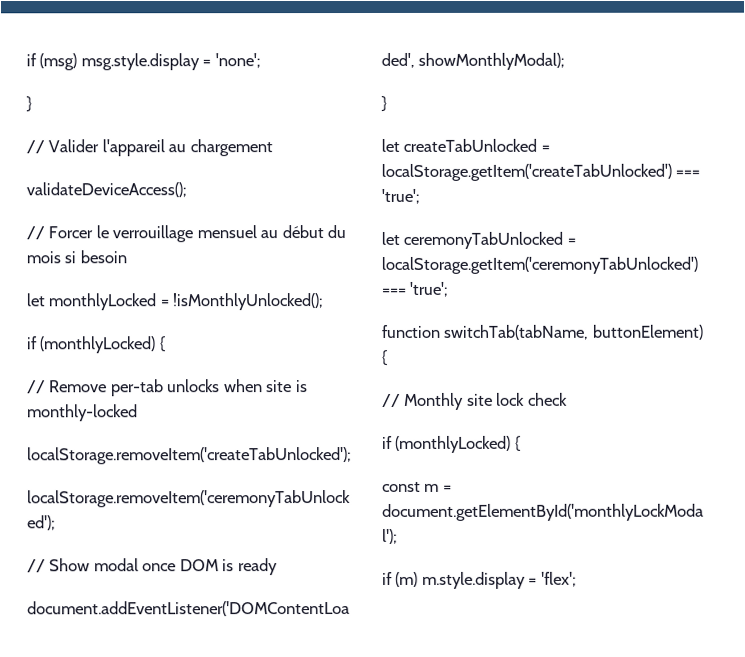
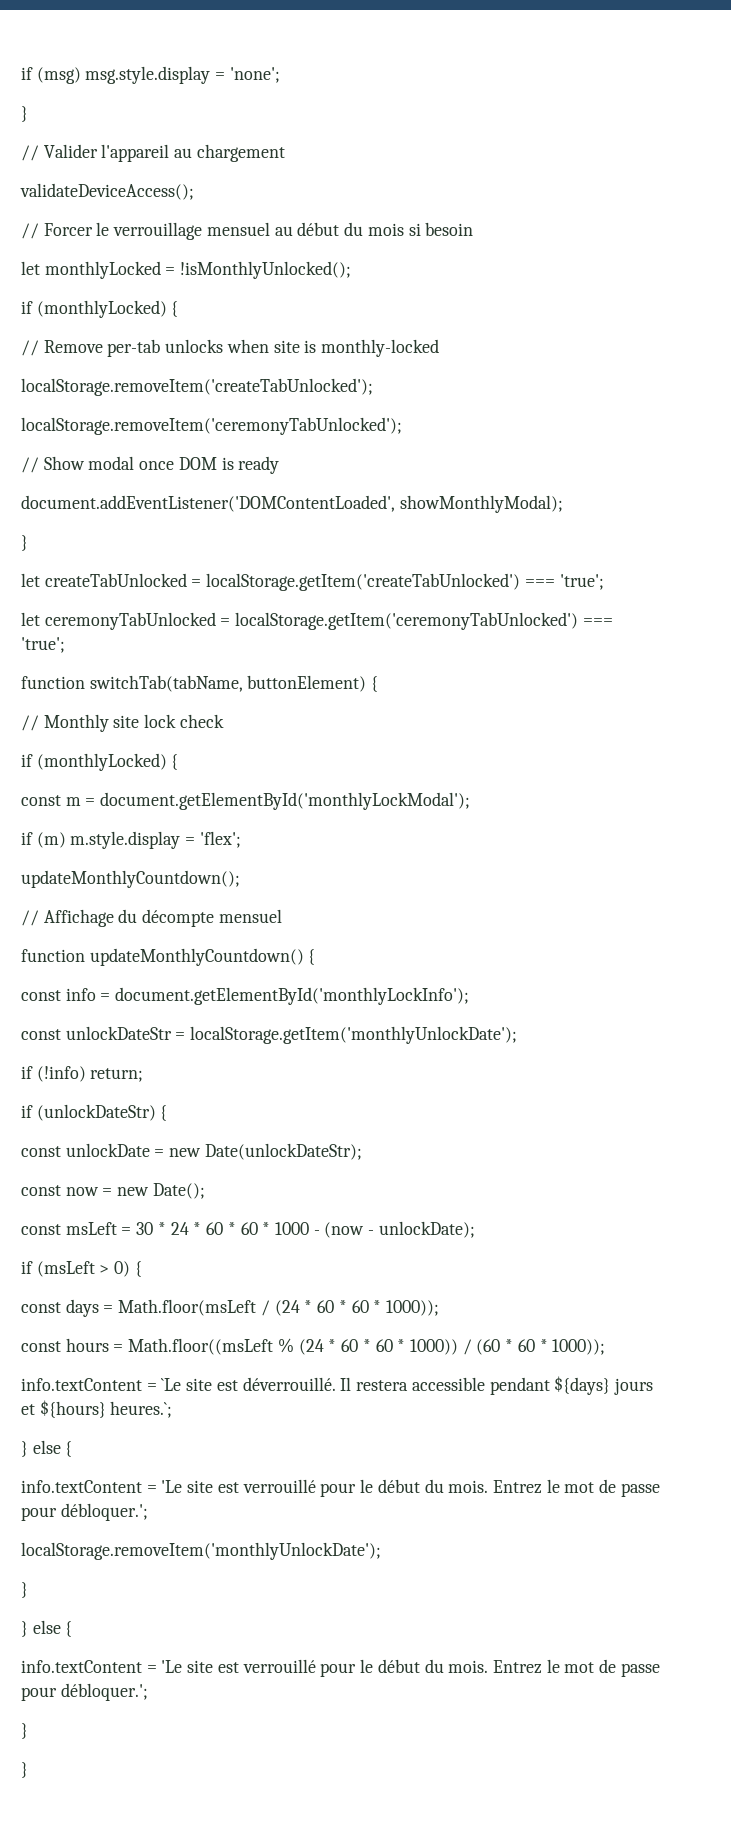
+ updateMonthlyCountdown();
+ // Affichage du décompte mensuel
+ function updateMonthlyCountdown() {
+ const info = document.getElementById('monthlyLockInfo');
+ const unlockDateStr = localStorage.getItem('monthlyUnlockDate');
+ if (!info) return;
+ if (unlockDateStr) {
+ const unlockDate = new Date(unlockDateStr);
+ const now = new Date();
+ const msLeft = 30 * 24 * 60 * 60 * 1000 - (now - unlockDate);
+ if (msLeft > 0) {
+ const days = Math.floor(msLeft / (24 * 60 * 60 * 1000));
+ const hours = Math.floor((msLeft % (24 * 60 * 60 * 1000)) / (60 * 60 * 1000));
+ info.textContent = `Le site est déverrouillé. Il restera accessible pendant ${days} jours et ${hours} heures.`;
+ } else {
+ info.textContent = 'Le site est verrouillé pour le début du mois. Entrez le mot de passe pour débloquer.';
+ localStorage.removeItem('monthlyUnlockDate');
+ }
+ } else {
+ info.textContent = 'Le site est verrouillé pour le début du mois. Entrez le mot de passe pour débloquer.';
+ }
+ }

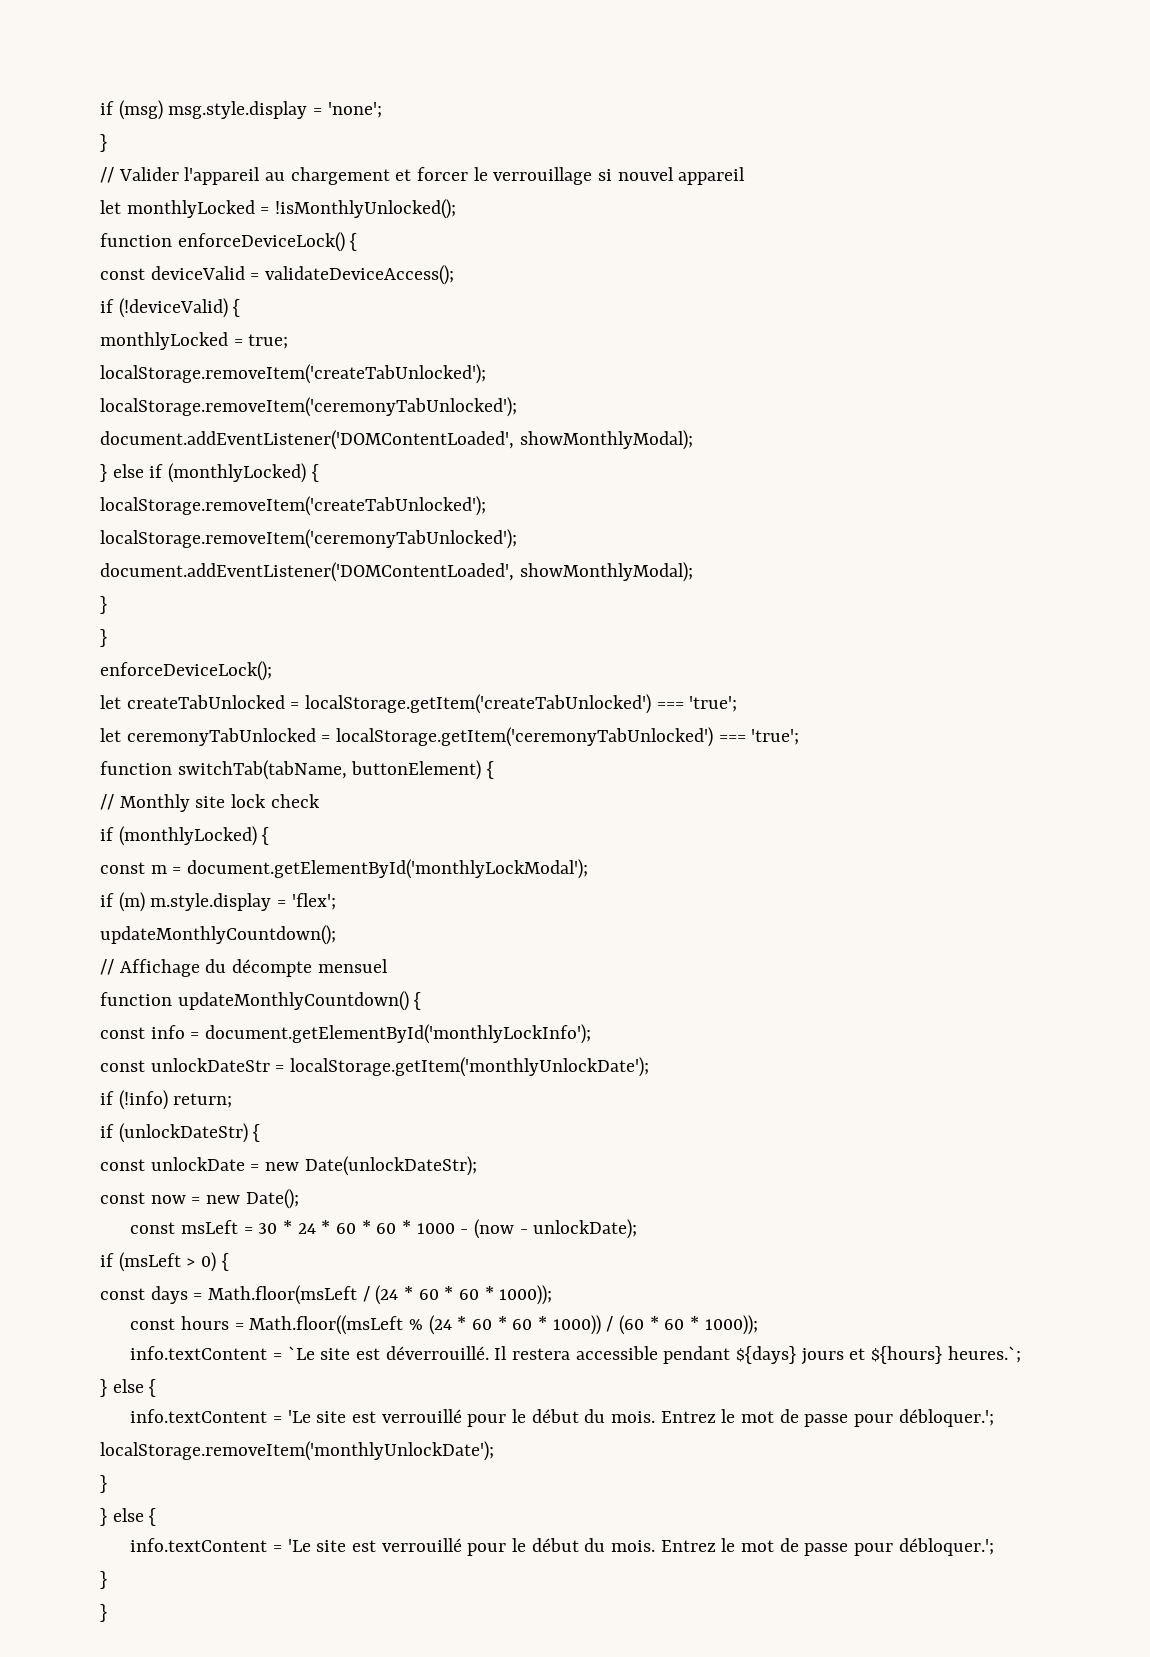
- // Valider l'appareil au chargement
- validateDeviceAccess();
- // Forcer le verrouillage mensuel au début du mois si besoin
+ // Valider l'appareil au chargement et forcer le verrouillage si nouvel appareil
  let monthlyLocked = !isMonthlyUnlocked();
- if (monthlyLocked) {
- // Remove per-tab unlocks when site is monthly-locked
+ function enforceDeviceLock() {
+ const deviceValid = validateDeviceAccess();
+ if (!deviceValid) {
+ monthlyLocked = true;
  localStorage.removeItem('createTabUnlocked');
  localStorage.removeItem('ceremonyTabUnlocked');
- // Show modal once DOM is ready
+ document.addEventListener('DOMContentLoaded', showMonthlyModal);
+ } else if (monthlyLocked) {
+ localStorage.removeItem('createTabUnlocked');
+ localStorage.removeItem('ceremonyTabUnlocked');
  document.addEventListener('DOMContentLoaded', showMonthlyModal);
  }
+ }
+ enforceDeviceLock();

